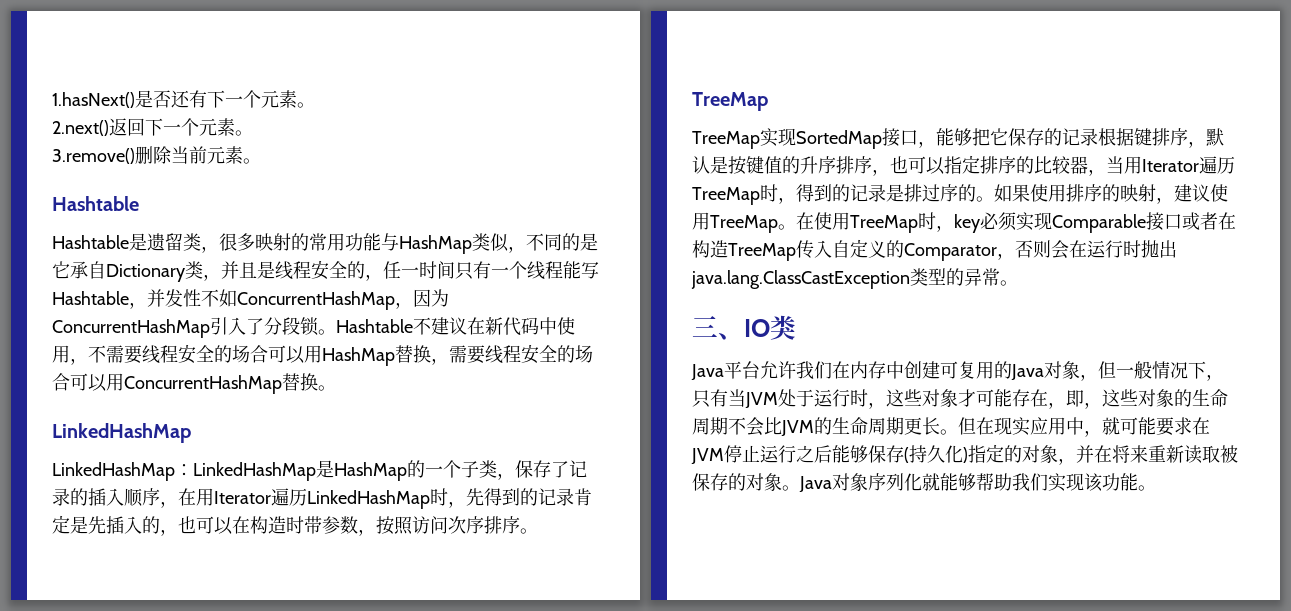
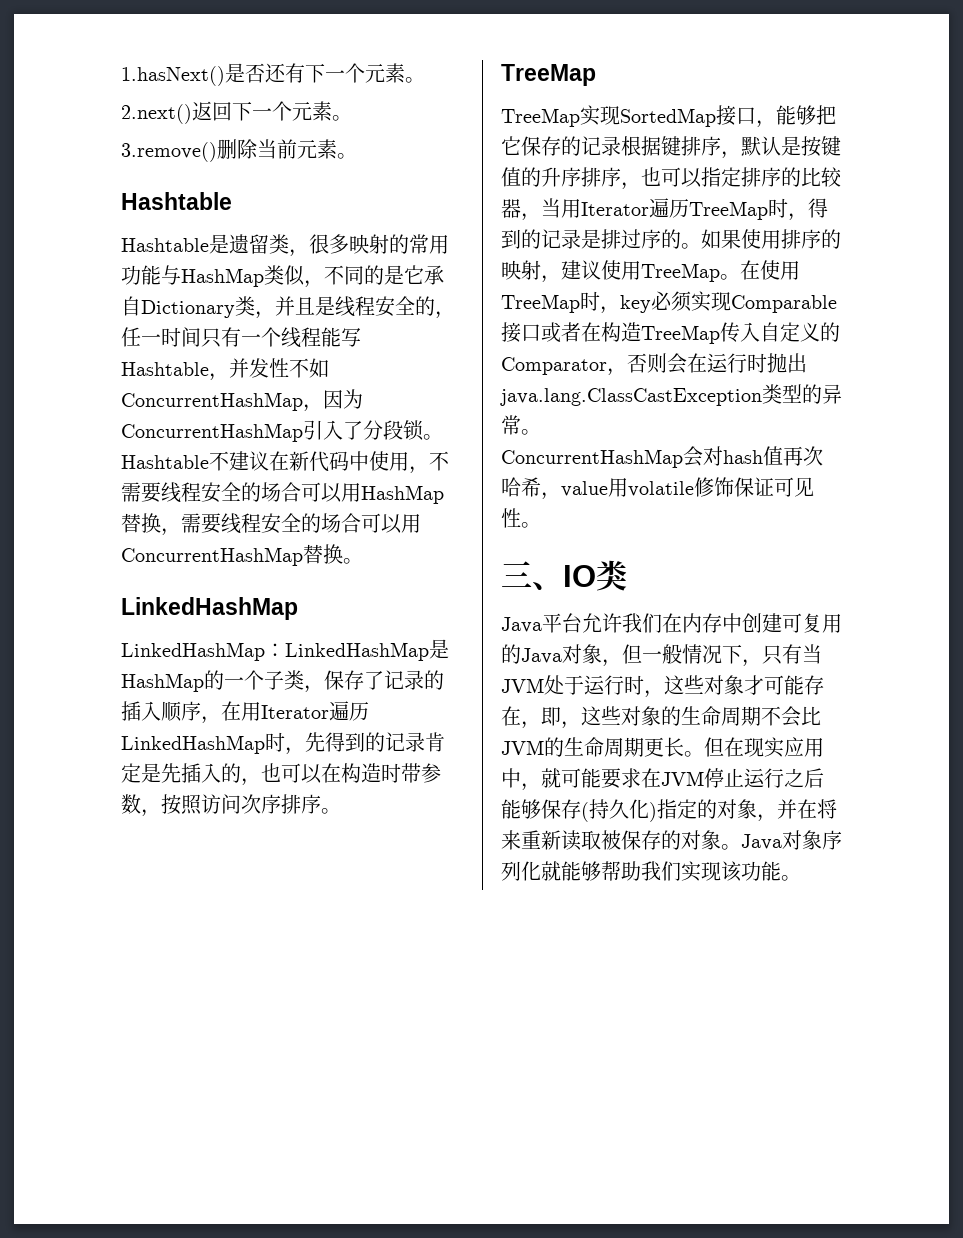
+ ConcurrentHashMap会对hash值再次哈希，value用volatile修饰保证可见性。

